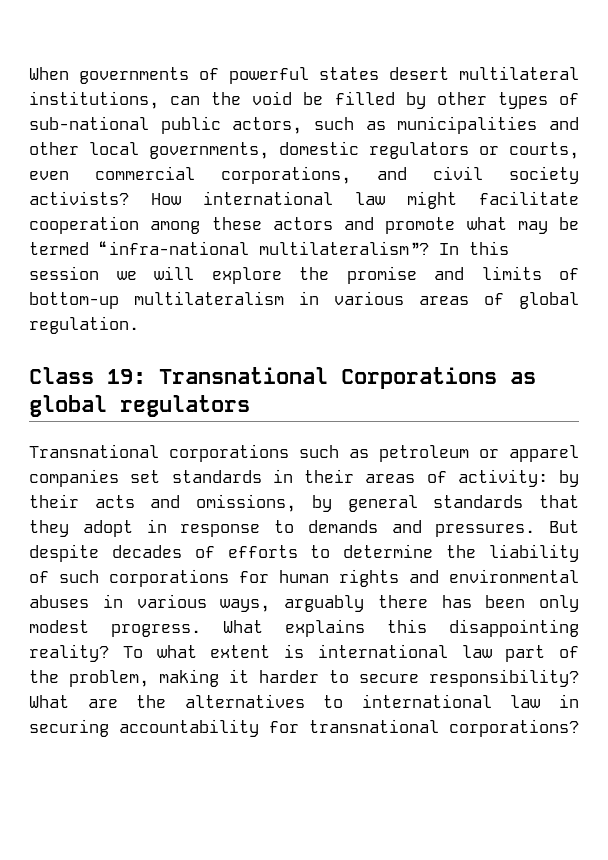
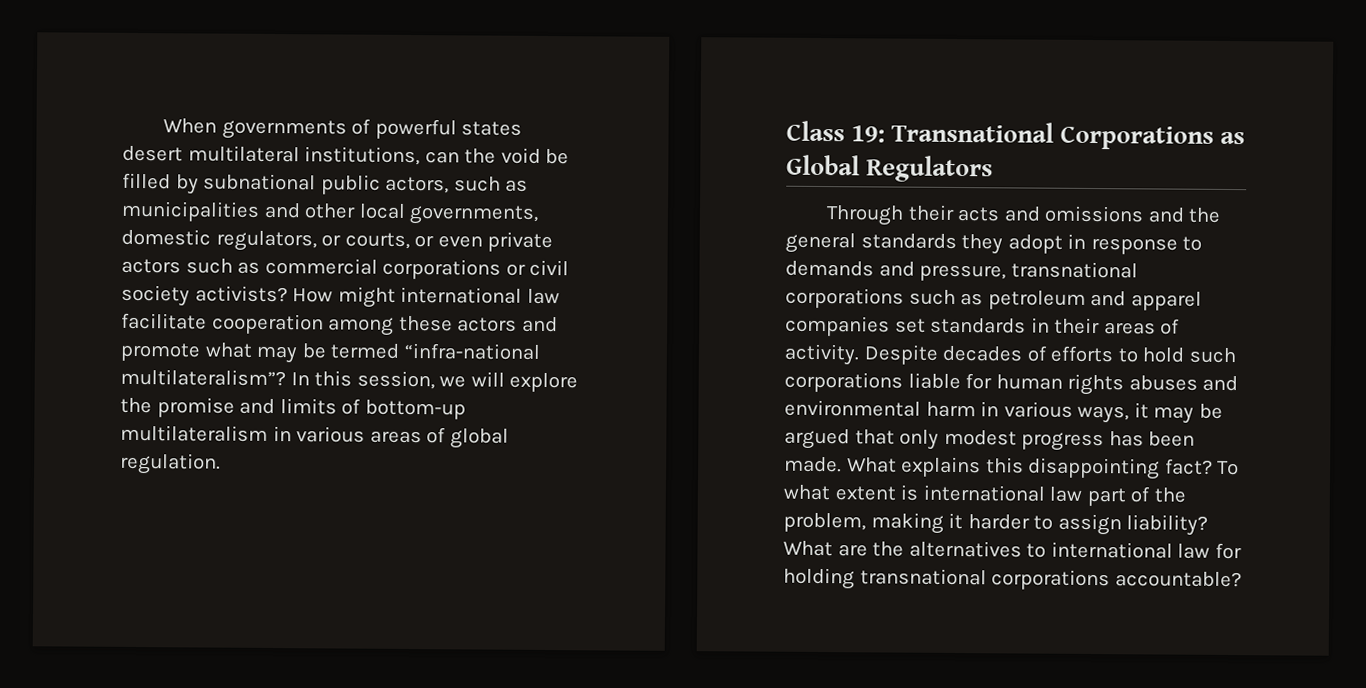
- When governments of powerful states desert multilateral institutions, can the void be filled by other types of sub-national public actors, such as municipalities and other local governments, domestic regulators or courts, even commercial corporations, and civil society activists?
+ When governments of powerful states desert multilateral institutions, can the void be filled by subnational public actors, such as municipalities and other local governments, domestic regulators, or courts, or even private actors such as commercial corporations or civil society activists?
- How international law might facilitate cooperation among these actors and promote what may be termed “infra-national multilateralism”?
+ How might international law facilitate cooperation among these actors and promote what may be termed “infra-national multilateralism”?
- In this session we will explore the promise and limits of bottom-up multilateralism in various areas of global regulation.
+ In this session, we will explore the promise and limits of bottom-up multilateralism in various areas of global regulation.
- Class 19: Transnational Corporations as global regulators
- Transnational corporations such as petroleum or apparel companies set standards in their areas of activity: by their acts and omissions, by general standards that they adopt in response to demands and pressures. But despite decades of efforts to determine the liability of such corporations for human rights and environmental abuses in various ways, arguably there has been only modest progress.
+ Class 19: Transnational Corporations as Global Regulators
+ Through their acts and omissions and the general standards they adopt in response to demands and pressure, transnational corporations such as petroleum and apparel companies set standards in their areas of activity. Despite decades of efforts to hold such corporations liable for human rights abuses and environmental harm in various ways, it may be argued that only modest progress has been made.
- What explains this disappointing reality?
+ What explains this disappointing fact?
- To what extent is international law part of the problem, making it harder to secure responsibility?
+ To what extent is international law part of the problem, making it harder to assign liability?
- What are the alternatives to international law in securing accountability for transnational corporations?
+ What are the alternatives to international law for holding transnational corporations accountable?

